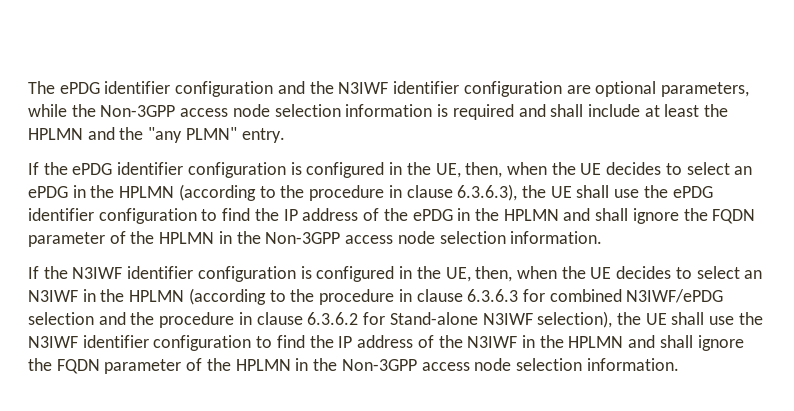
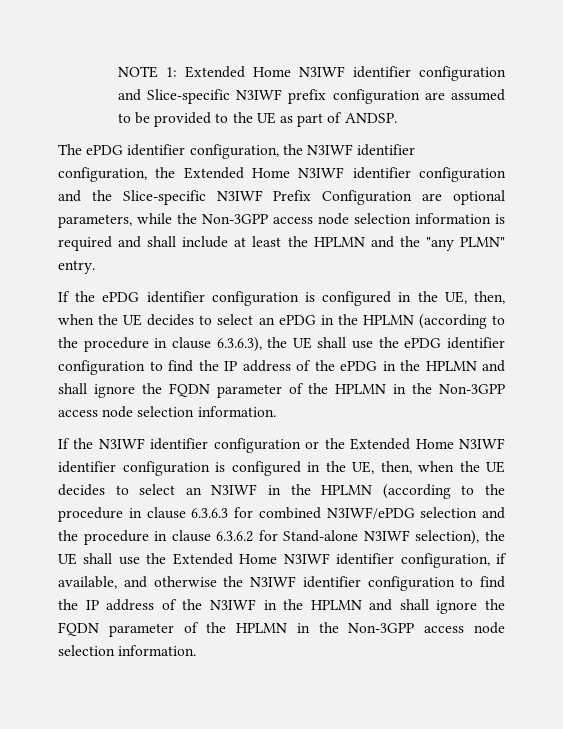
- The ePDG identifier configuration and the N3IWF identifier configuration are optional parameters, while the Non-3GPP access node selection information is required and shall include at least the HPLMN and the "any PLMN" entry.
+ NOTE 1: Extended Home N3IWF identifier configuration and Slice-specific N3IWF prefix configuration are assumed to be provided to the UE as part of ANDSP.
+ The ePDG identifier configuration, the N3IWF identifier configuration, the Extended Home N3IWF identifier configuration and the Slice-specific N3IWF Prefix Configuration are optional parameters, while the Non-3GPP access node selection information is required and shall include at least the HPLMN and the "any PLMN" entry.
- If the N3IWF identifier configuration is configured in the UE, then, when the UE decides to select an N3IWF in the HPLMN (according to the procedure in clause 6.3.6.3 for combined N3IWF/ePDG selection and the procedure in clause 6.3.6.2 for Stand-alone N3IWF selection), the UE shall use the N3IWF identifier configuration to find the IP address of the N3IWF in the HPLMN and shall ignore the FQDN parameter of the HPLMN in the Non-3GPP access node selection information.
+ If the N3IWF identifier configuration or the Extended Home N3IWF identifier configuration is configured in the UE, then, when the UE decides to select an N3IWF in the HPLMN (according to the procedure in clause 6.3.6.3 for combined N3IWF/ePDG selection and the procedure in clause 6.3.6.2 for Stand-alone N3IWF selection), the UE shall use the Extended Home N3IWF identifier configuration, if available, and otherwise the N3IWF identifier configuration to find the IP address of the N3IWF in the HPLMN and shall ignore the FQDN parameter of the HPLMN in the Non-3GPP access node selection information.

